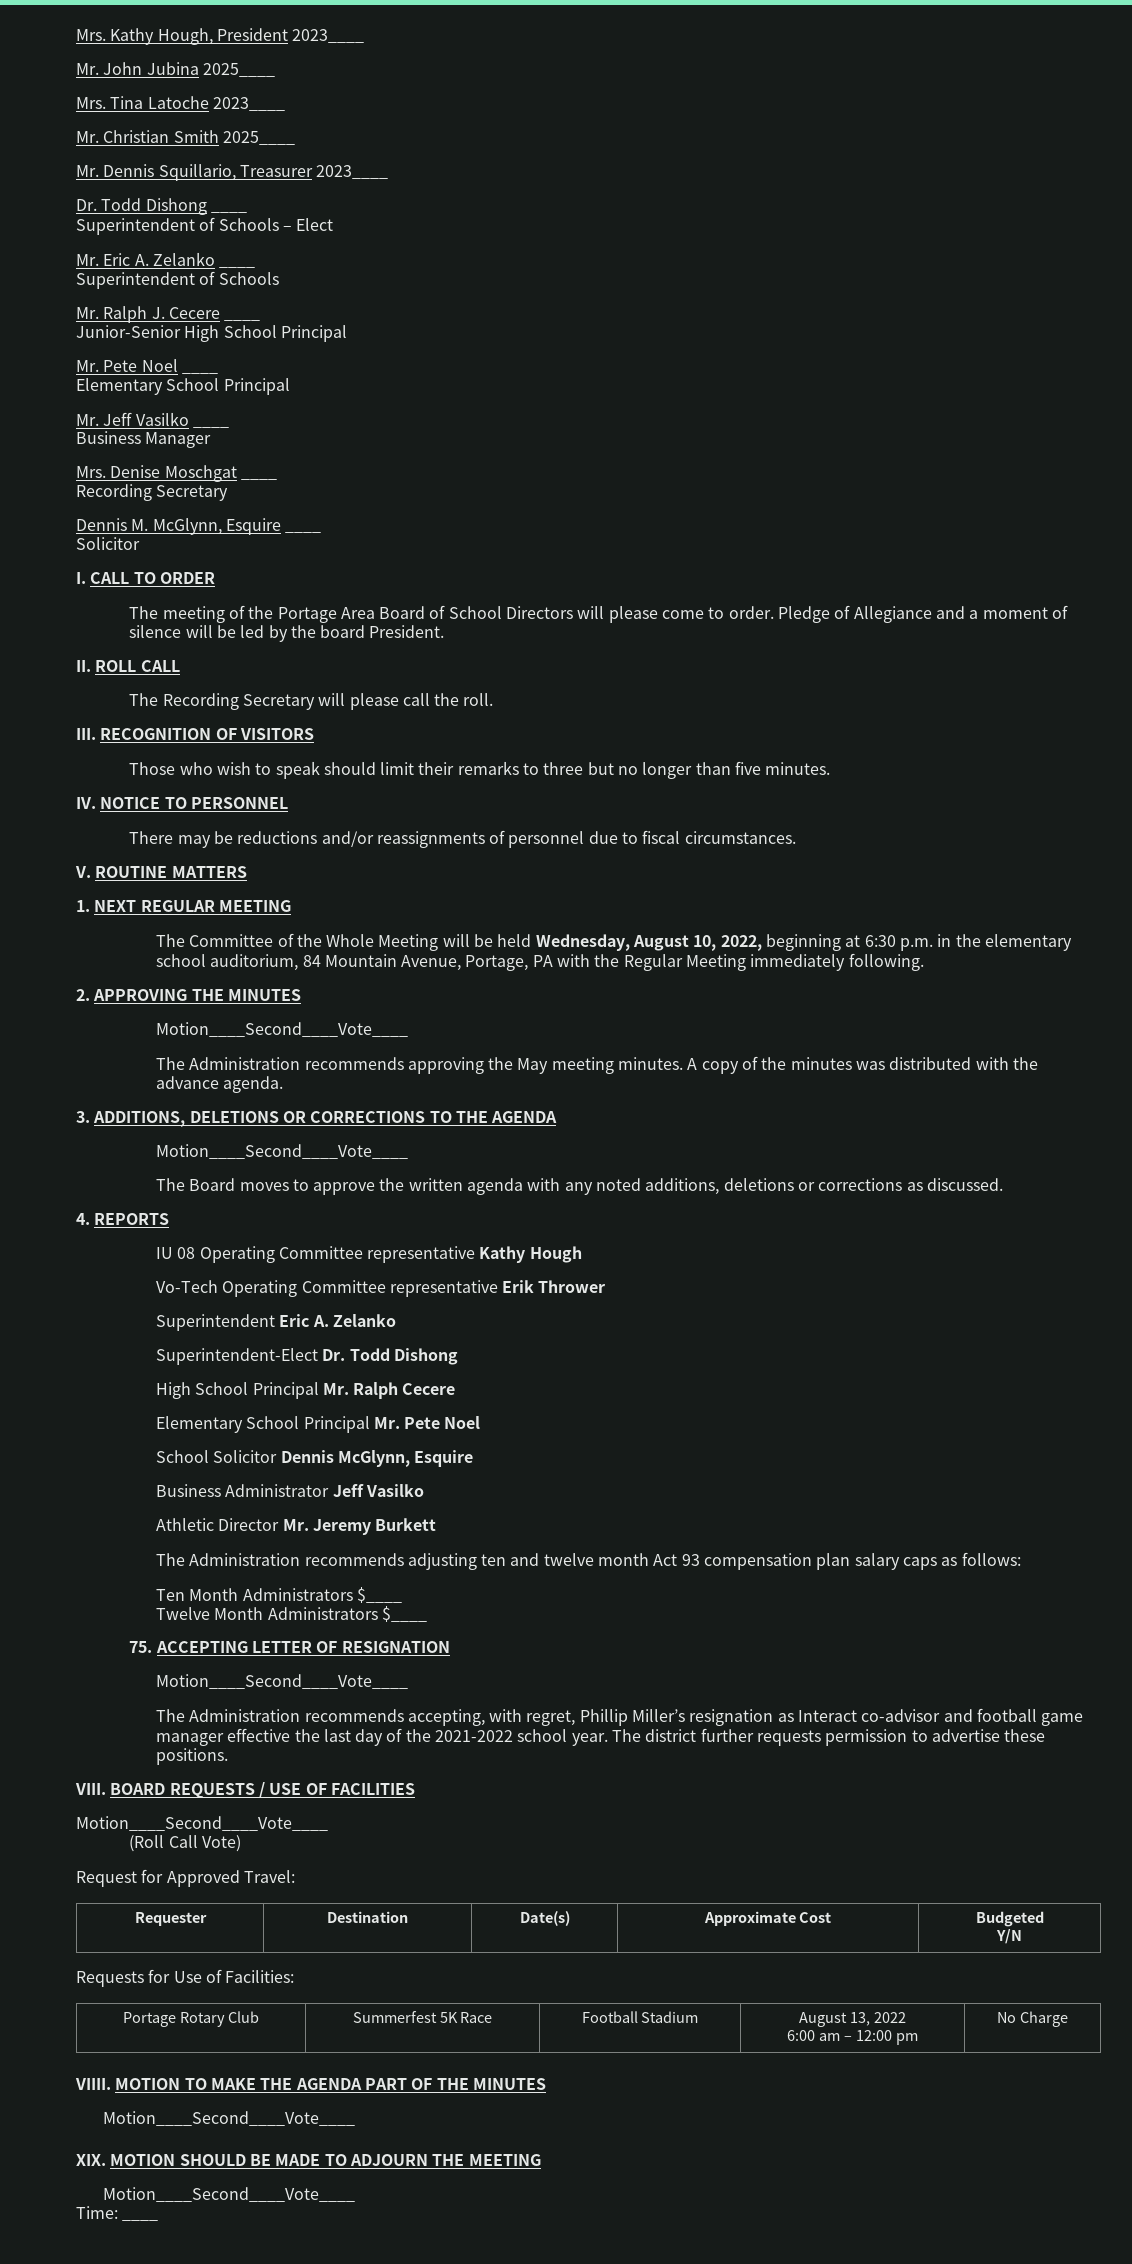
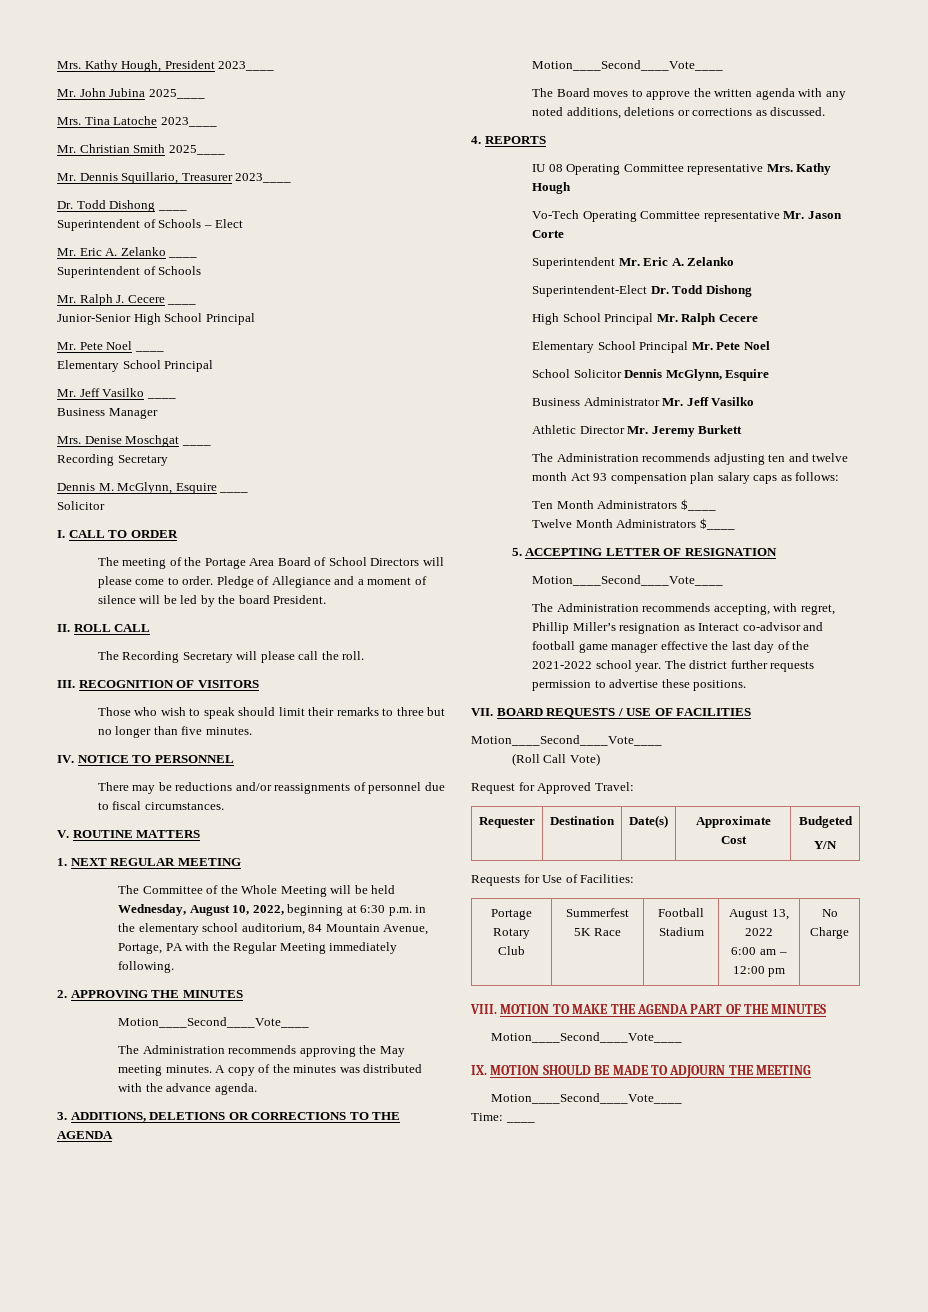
- IU 08 Operating Committee representative Kathy Hough
+ IU 08 Operating Committee representative Mrs. Kathy Hough
- Vo-Tech Operating Committee representative Erik Thrower
- Superintendent Eric A. Zelanko
+ Vo-Tech Operating Committee representative Mr. Jason Corte
+ Superintendent Mr. Eric A. Zelanko
- Business Administrator Jeff Vasilko
+ Business Administrator Mr. Jeff Vasilko
- 75. ACCEPTING LETTER OF RESIGNATION
+ 5. ACCEPTING LETTER OF RESIGNATION
- VIII. BOARD REQUESTS / USE OF FACILITIES
+ VII. BOARD REQUESTS / USE OF FACILITIES
- VIIII.
+ VIII.
- XIX. MOTION SHOULD BE MADE TO ADJOURN THE MEETING
+ IX. MOTION SHOULD BE MADE TO ADJOURN THE MEETING

